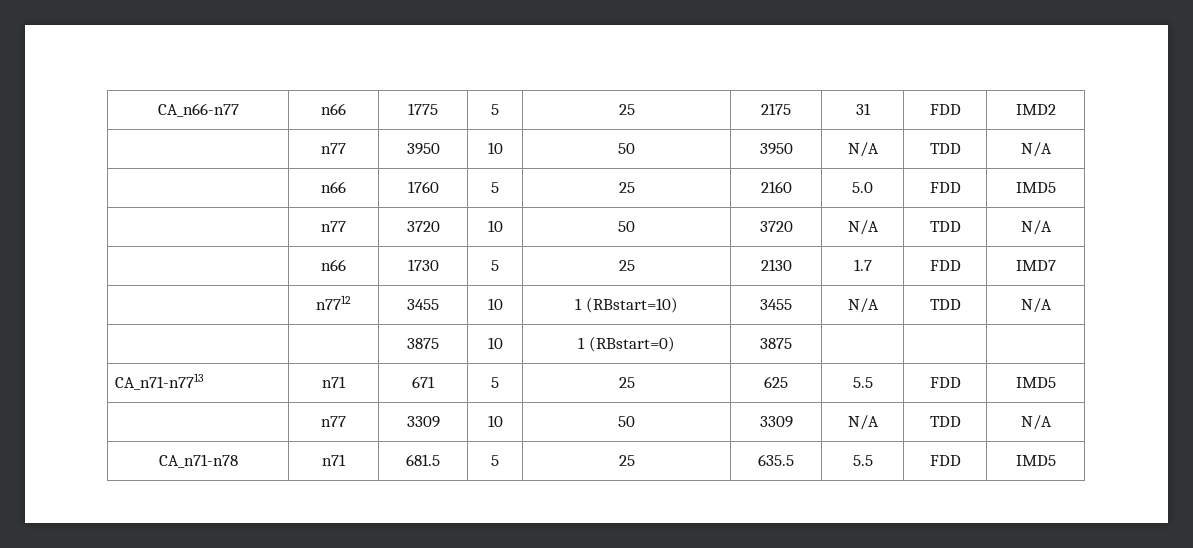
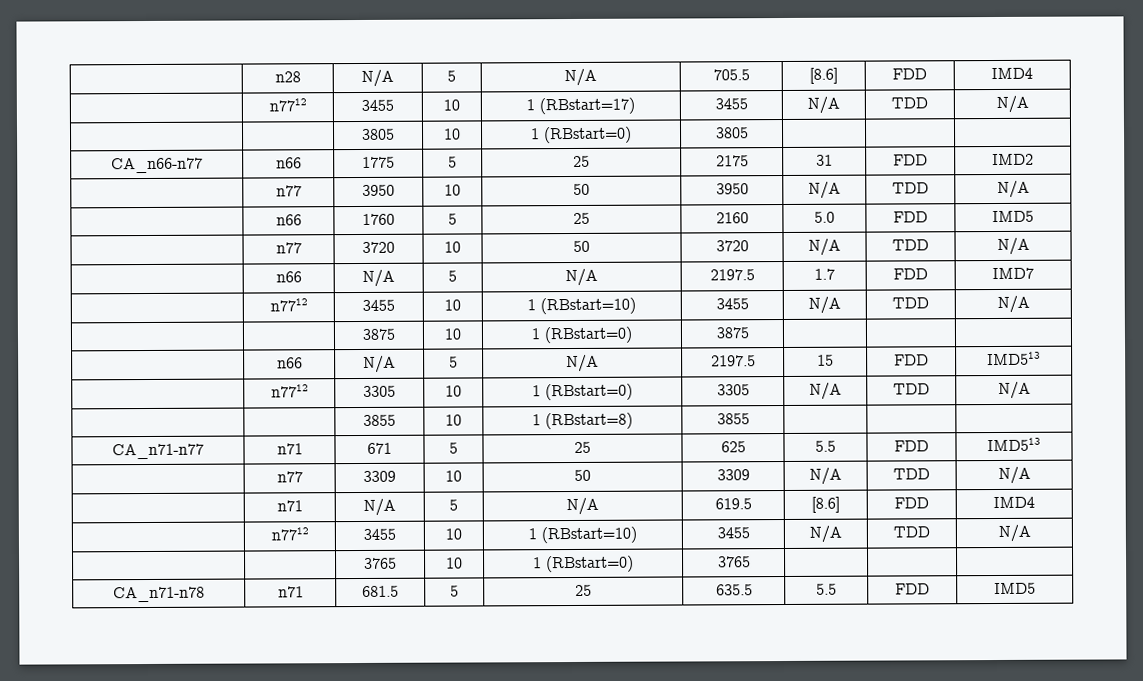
+ | n28 | N/A | 5 | N/A | 705.5 | [8.6] | FDD | IMD4
+ | n7712 | 3455 | 10 | 1 (RBstart=17) | 3455 | N/A | TDD | N/A
+ | | 3805 | 10 | 1 (RBstart=0) | 3805 | | |
- | n66 | 1730 | 5 | 25 | 2130 | 1.7 | FDD | IMD7
+ | n66 | N/A | 5 | N/A | 2197.5 | 1.7 | FDD | IMD7
- CA_n71-n7713 | n71 | 671 | 5 | 25 | 625 | 5.5 | FDD | IMD5
+ | n66 | N/A | 5 | N/A | 2197.5 | 15 | FDD | IMD513
+ | n7712 | 3305 | 10 | 1 (RBstart=0) | 3305 | N/A | TDD | N/A
+ | | 3855 | 10 | 1 (RBstart=8) | 3855 | | |
+ CA_n71-n77 | n71 | 671 | 5 | 25 | 625 | 5.5 | FDD | IMD513
+ | n71 | N/A | 5 | N/A | 619.5 | [8.6] | FDD | IMD4
+ | n7712 | 3455 | 10 | 1 (RBstart=10) | 3455 | N/A | TDD | N/A
+ | | 3765 | 10 | 1 (RBstart=0) | 3765 | | |

